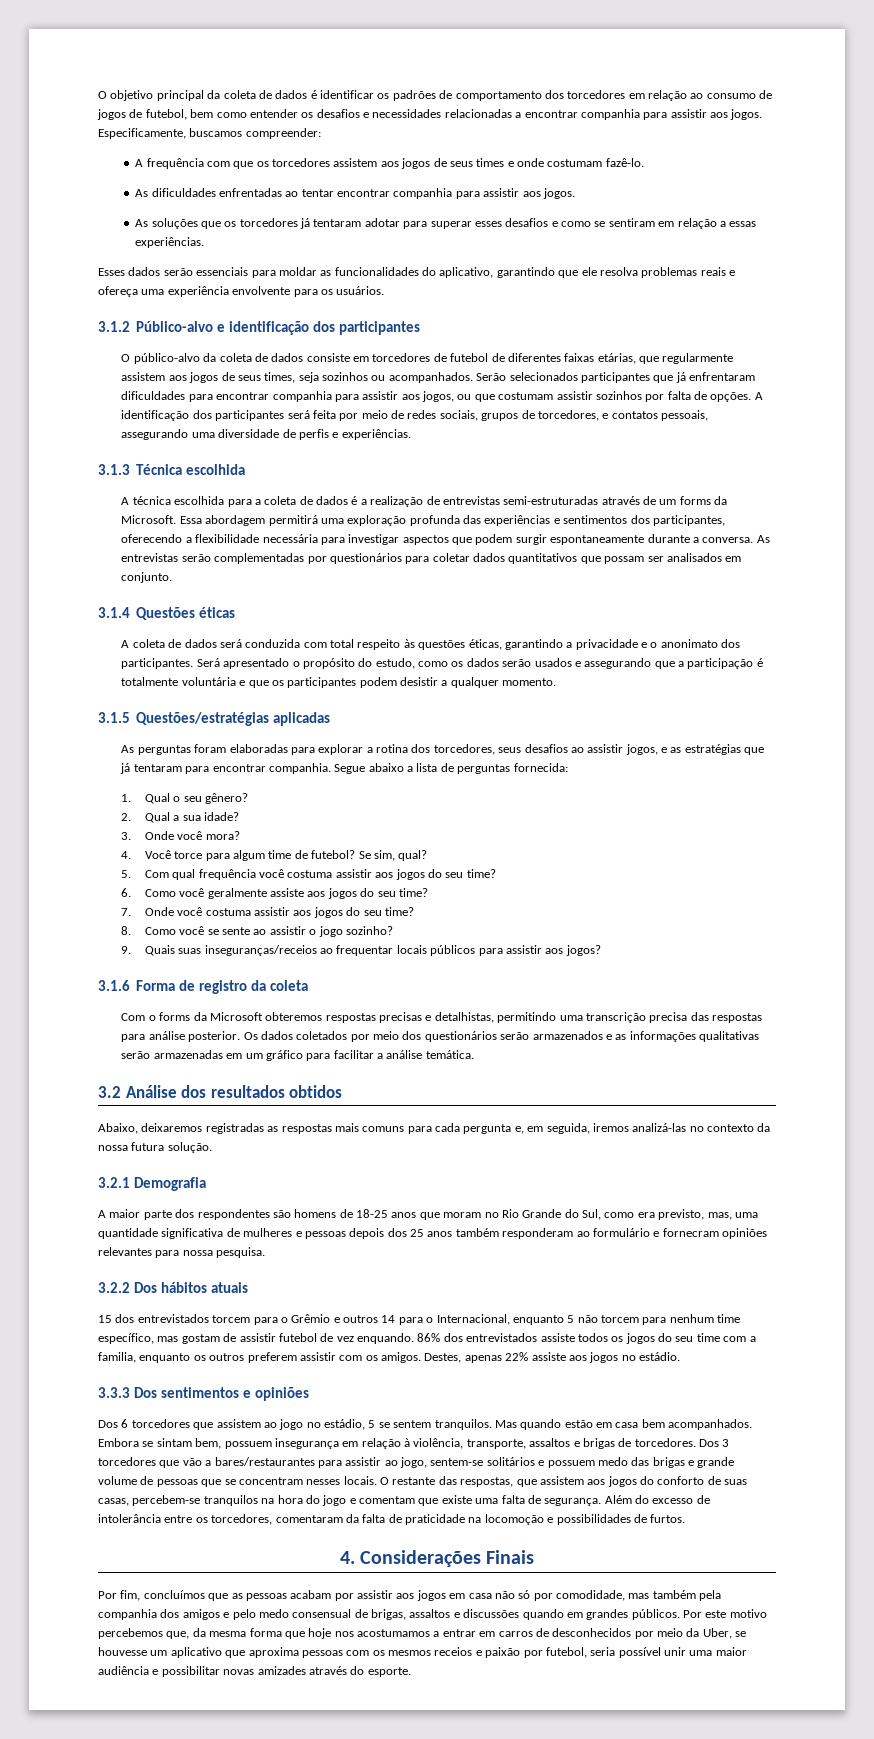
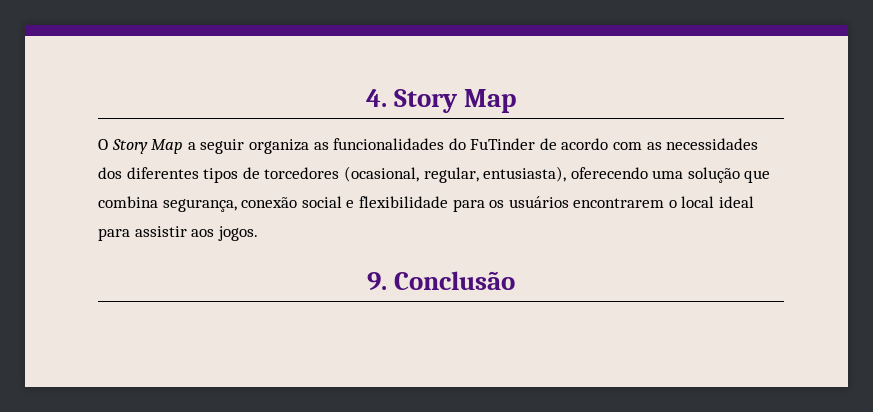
- O objetivo principal da coleta de dados é identificar os padrões de comportamento dos torcedores em relação ao consumo de jogos de futebol, bem como entender os desafios e necessidades relacionadas a encontrar companhia para assistir aos jogos. Especificamente, buscamos compreender:
- A frequência com que os torcedores assistem aos jogos de seus times e onde costumam fazê-lo.
- As dificuldades enfrentadas ao tentar encontrar companhia para assistir aos jogos.
- As soluções que os torcedores já tentaram adotar para superar esses desafios e como se sentiram em relação a essas experiências.
- Esses dados serão essenciais para moldar as funcionalidades do aplicativo, garantindo que ele resolva problemas reais e ofereça uma experiência envolvente para os usuários.
- 3.1.2 Público-alvo e identificação dos participantes
- O público-alvo da coleta de dados consiste em torcedores de futebol de diferentes faixas etárias, que regularmente assistem aos jogos de seus times, seja sozinhos ou acompanhados. Serão selecionados participantes que já enfrentaram dificuldades para encontrar companhia para assistir aos jogos, ou que costumam assistir sozinhos por falta de opções. A identificação dos participantes será feita por meio de redes sociais, grupos de torcedores, e contatos pessoais, assegurando uma diversidade de perfis e experiências.
- 3.1.3 Técnica escolhida
- A técnica escolhida para a coleta de dados é a realização de entrevistas semi-estruturadas através de um forms da Microsoft. Essa abordagem permitirá uma exploração profunda das experiências e sentimentos dos participantes, oferecendo a flexibilidade necessária para investigar aspectos que podem surgir espontaneamente durante a conversa. As entrevistas serão complementadas por questionários para coletar dados quantitativos que possam ser analisados em conjunto.
- 3.1.4 Questões éticas
- A coleta de dados será conduzida com total respeito às questões éticas, garantindo a privacidade e o anonimato dos participantes. Será apresentado o propósito do estudo, como os dados serão usados e assegurando que a participação é totalmente voluntária e que os participantes podem desistir a qualquer momento.
- 3.1.5 Questões/estratégias aplicadas
- As perguntas foram elaboradas para explorar a rotina dos torcedores, seus desafios ao assistir jogos, e as estratégias que já tentaram para encontrar companhia. Segue abaixo a lista de perguntas fornecida:
- 1. Qual o seu gênero?
- 2. Qual a sua idade?
- 3. Onde você mora?
- 4. Você torce para algum time de futebol? Se sim, qual?
- 5. Com qual frequência você costuma assistir aos jogos do seu time?
- 6. Como você geralmente assiste aos jogos do seu time?
- 7. Onde você costuma assistir aos jogos do seu time?
- 8. Como você se sente ao assistir o jogo sozinho?
- 9. Quais suas inseguranças/receios ao frequentar locais públicos para assistir aos jogos?
- 3.1.6 Forma de registro da coleta
- Com o forms da Microsoft obteremos respostas precisas e detalhistas, permitindo uma transcrição precisa das respostas para análise posterior. Os dados coletados por meio dos questionários serão armazenados e as informações qualitativas serão armazenadas em um gráfico para facilitar a análise temática.
- 3.2 Análise dos resultados obtidos
- Abaixo, deixaremos registradas as respostas mais comuns para cada pergunta e, em seguida, iremos analizá-las no contexto da nossa futura solução.
- 3.2.1 Demografia
- A maior parte dos respondentes são homens de 18-25 anos que moram no Rio Grande do Sul, como era previsto, mas, uma quantidade significativa de mulheres e pessoas depois dos 25 anos também responderam ao formulário e fornecram opiniões relevantes para nossa pesquisa.
- 3.2.2 Dos hábitos atuais
- 15 dos entrevistados torcem para o Grêmio e outros 14 para o Internacional, enquanto 5 não torcem para nenhum time específico, mas gostam de assistir futebol de vez enquando. 86% dos entrevistados assiste todos os jogos do seu time com a familia, enquanto os outros preferem assistir com os amigos. Destes, apenas 22% assiste aos jogos no estádio.
- 3.3.3 Dos sentimentos e opiniões
- Dos 6 torcedores que assistem ao jogo no estádio, 5 se sentem tranquilos. Mas quando estão em casa bem acompanhados. Embora se sintam bem, possuem insegurança em relação à violência, transporte, assaltos e brigas de torcedores. Dos 3 torcedores que vão a bares/restaurantes para assistir ao jogo, sentem-se solitários e possuem medo das brigas e grande volume de pessoas que se concentram nesses locais. O restante das respostas, que assistem aos jogos do conforto de suas casas, percebem-se tranquilos na hora do jogo e comentam que existe uma falta de segurança. Além do excesso de intolerância entre os torcedores, comentaram da falta de praticidade na locomoção e possibilidades de furtos.
- 4. Considerações Finais
- Por fim, concluímos que as pessoas acabam por assistir aos jogos em casa não só por comodidade, mas também pela companhia dos amigos e pelo medo consensual de brigas, assaltos e discussões quando em grandes públicos. Por este motivo percebemos que, da mesma forma que hoje nos acostumamos a entrar em carros de desconhecidos por meio da Uber, se houvesse um aplicativo que aproxima pessoas com os mesmos receios e paixão por futebol, seria possível unir uma maior audiência e possibilitar novas amizades através do esporte.
+ 4. Story Map
+ O Story Map a seguir organiza as funcionalidades do FuTinder de acordo com as necessidades dos diferentes tipos de torcedores (ocasional, regular, entusiasta), oferecendo uma solução que combina segurança, conexão social e flexibilidade para os usuários encontrarem o local ideal para assistir aos jogos.
+ 9. Conclusão

